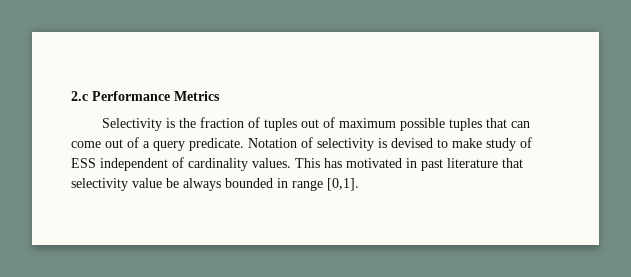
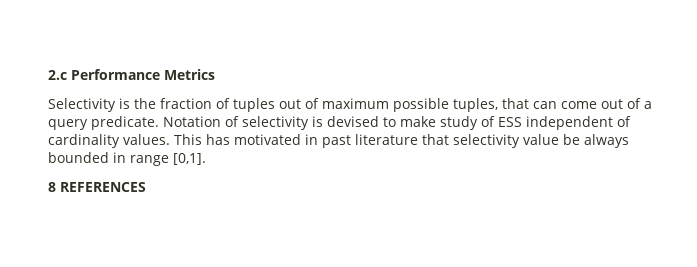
- Selectivity is the fraction of tuples out of maximum possible tuples that can come out of a query predicate.
+ Selectivity is the fraction of tuples out of maximum possible tuples, that can come out of a query predicate.
+ 8 REFERENCES

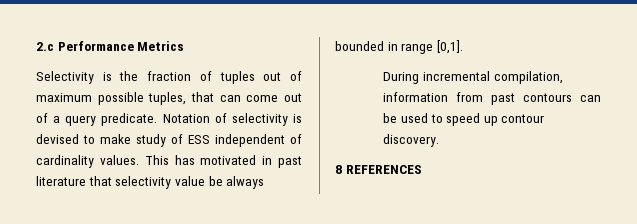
+ During incremental compilation, information from past contours can be used to speed up contour discovery.

